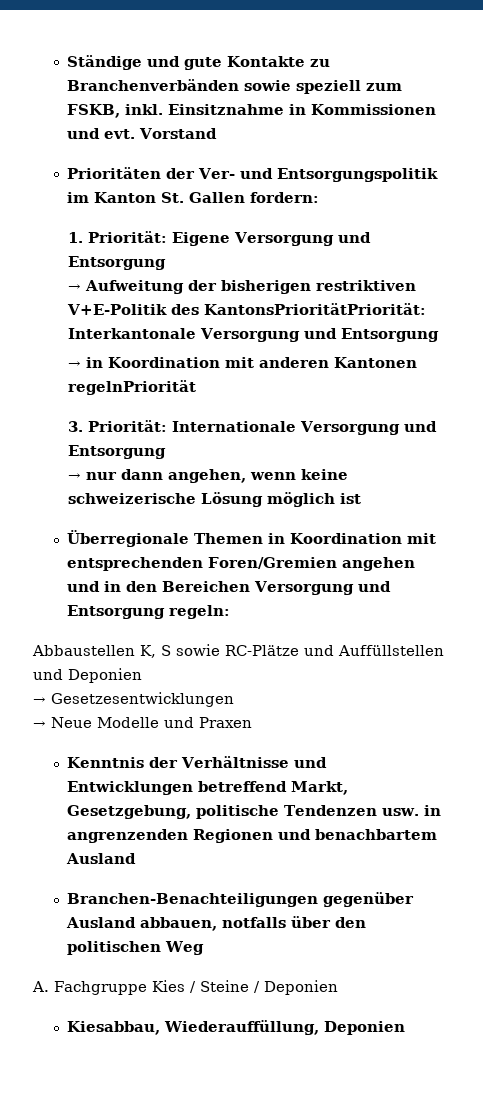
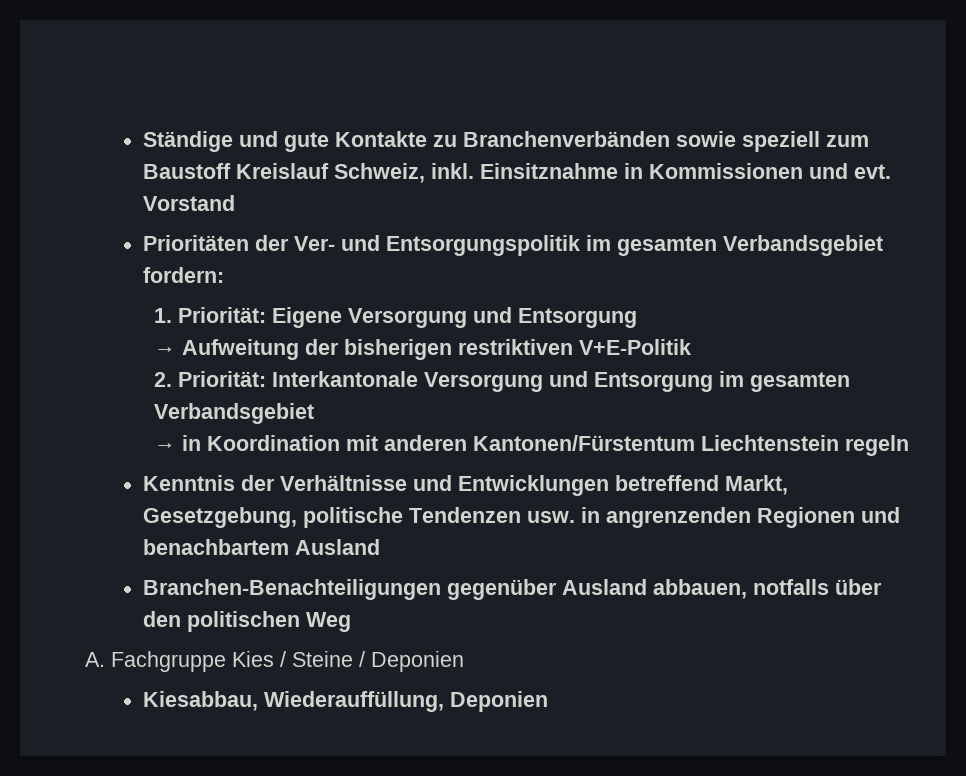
- Ständige und gute Kontakte zu Branchenverbänden sowie speziell zum FSKB, inkl.
+ Ständige und gute Kontakte zu Branchenverbänden sowie speziell zum Baustoff Kreislauf Schweiz, inkl.
- Prioritäten der Ver- und Entsorgungspolitik im Kanton St. Gallen fordern:
+ Prioritäten der Ver- und Entsorgungspolitik im gesamten Verbandsgebiet fordern:
- → Aufweitung der bisherigen restriktiven V+E-Politik des KantonsPrioritätPriorität: Interkantonale Versorgung und Entsorgung
+ → Aufweitung der bisherigen restriktiven V+E-Politik
+ 2. Priorität: Interkantonale Versorgung und Entsorgung im gesamten Verbandsgebiet
- → in Koordination mit anderen Kantonen regelnPriorität
- 3. Priorität: Internationale Versorgung und Entsorgung
- → nur dann angehen, wenn keine schweizerische Lösung möglich ist
- Überregionale Themen in Koordination mit entsprechenden Foren/Gremien angehen und in den Bereichen Versorgung und Entsorgung regeln:
- Abbaustellen K, S sowie RC-Plätze und Auffüllstellen und Deponien
- → Gesetzesentwicklungen
- → Neue Modelle und Praxen
+ → in Koordination mit anderen Kantonen/Fürstentum Liechtenstein regeln

